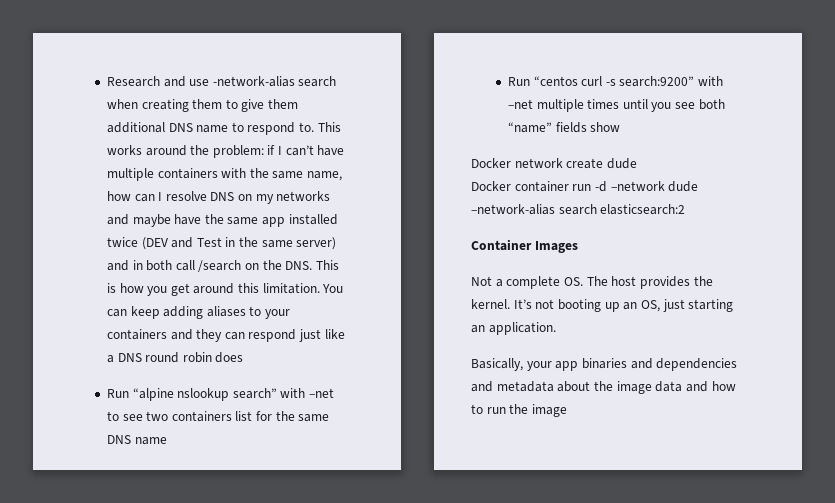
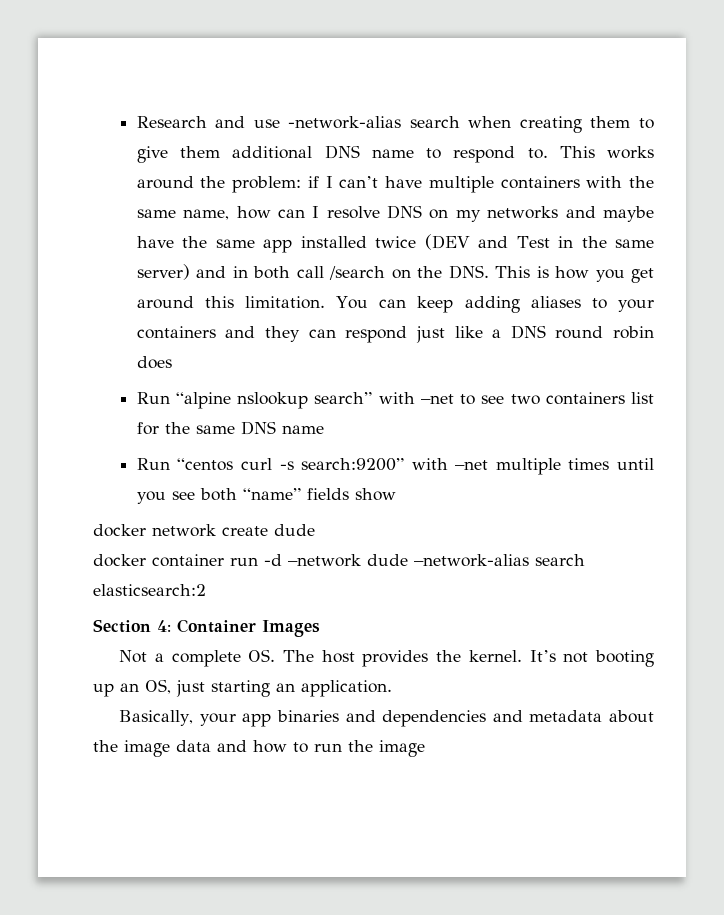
- Docker network create dude
+ docker network create dude
- Docker container run -d –network dude –network-alias search elasticsearch:2
+ docker container run -d –network dude –network-alias search elasticsearch:2
- Container Images
+ Section 4: Container Images

